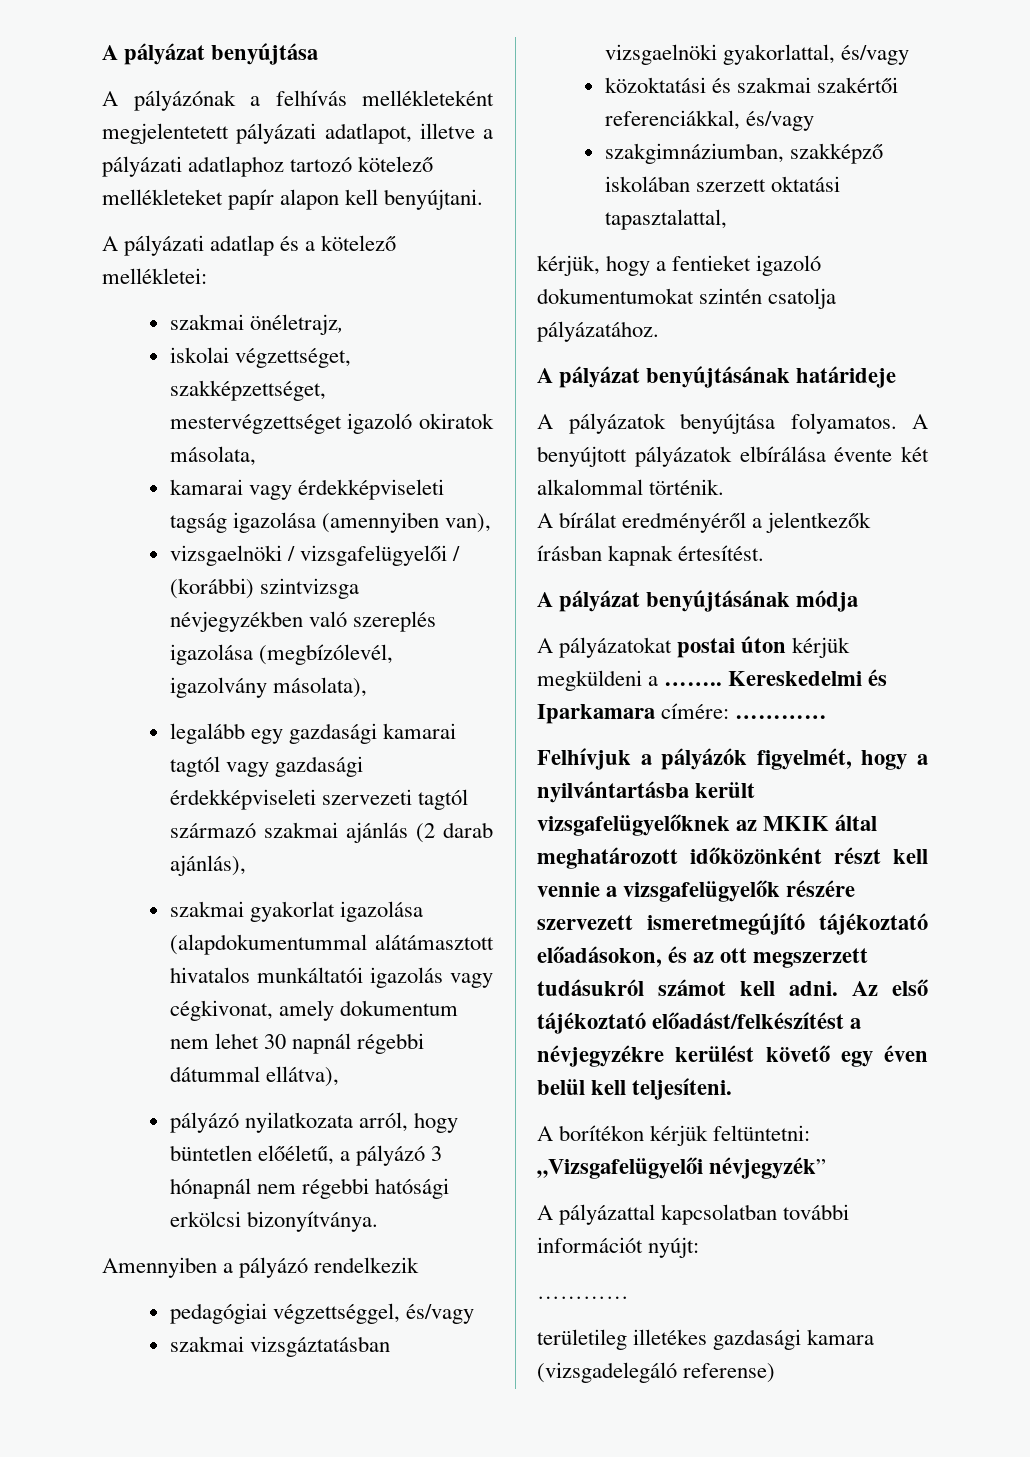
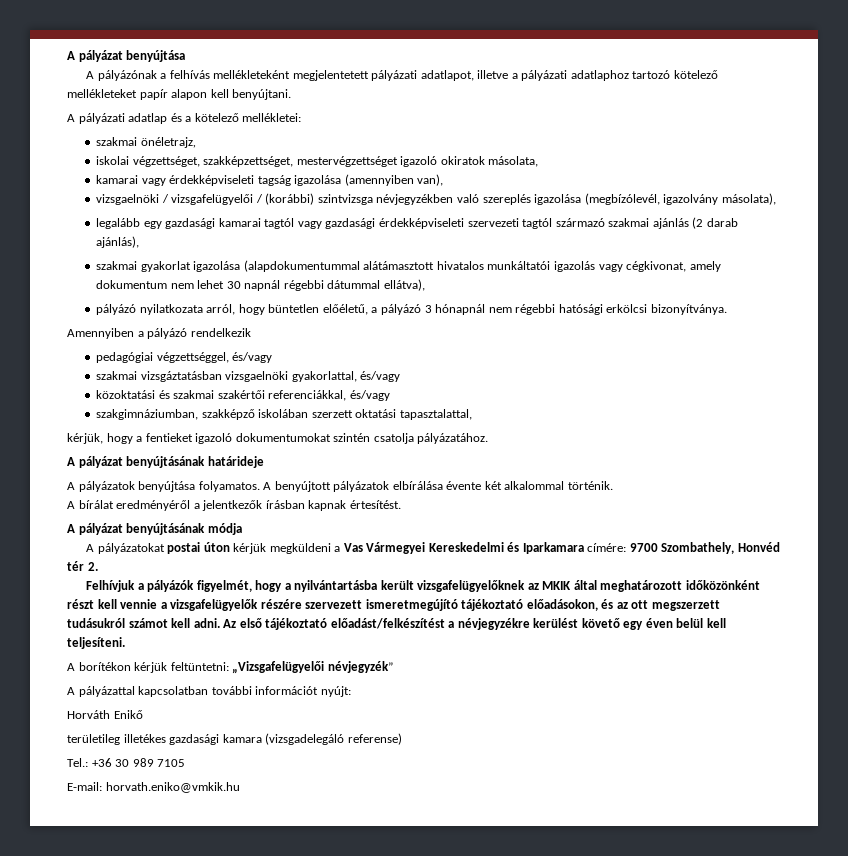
- A pályázatokat postai úton kérjük megküldeni a …….. Kereskedelmi és Iparkamara címére: …………
+ A pályázatokat postai úton kérjük megküldeni a Vas Vármegyei Kereskedelmi és Iparkamara címére: 9700 Szombathely, Honvéd tér 2.
  A pályázattal kapcsolatban további információt nyújt:
- …………
+ Horváth Enikő
+ Tel.: +36 30 989 7105
+ E-mail: horvath.eniko@vmkik.hu

